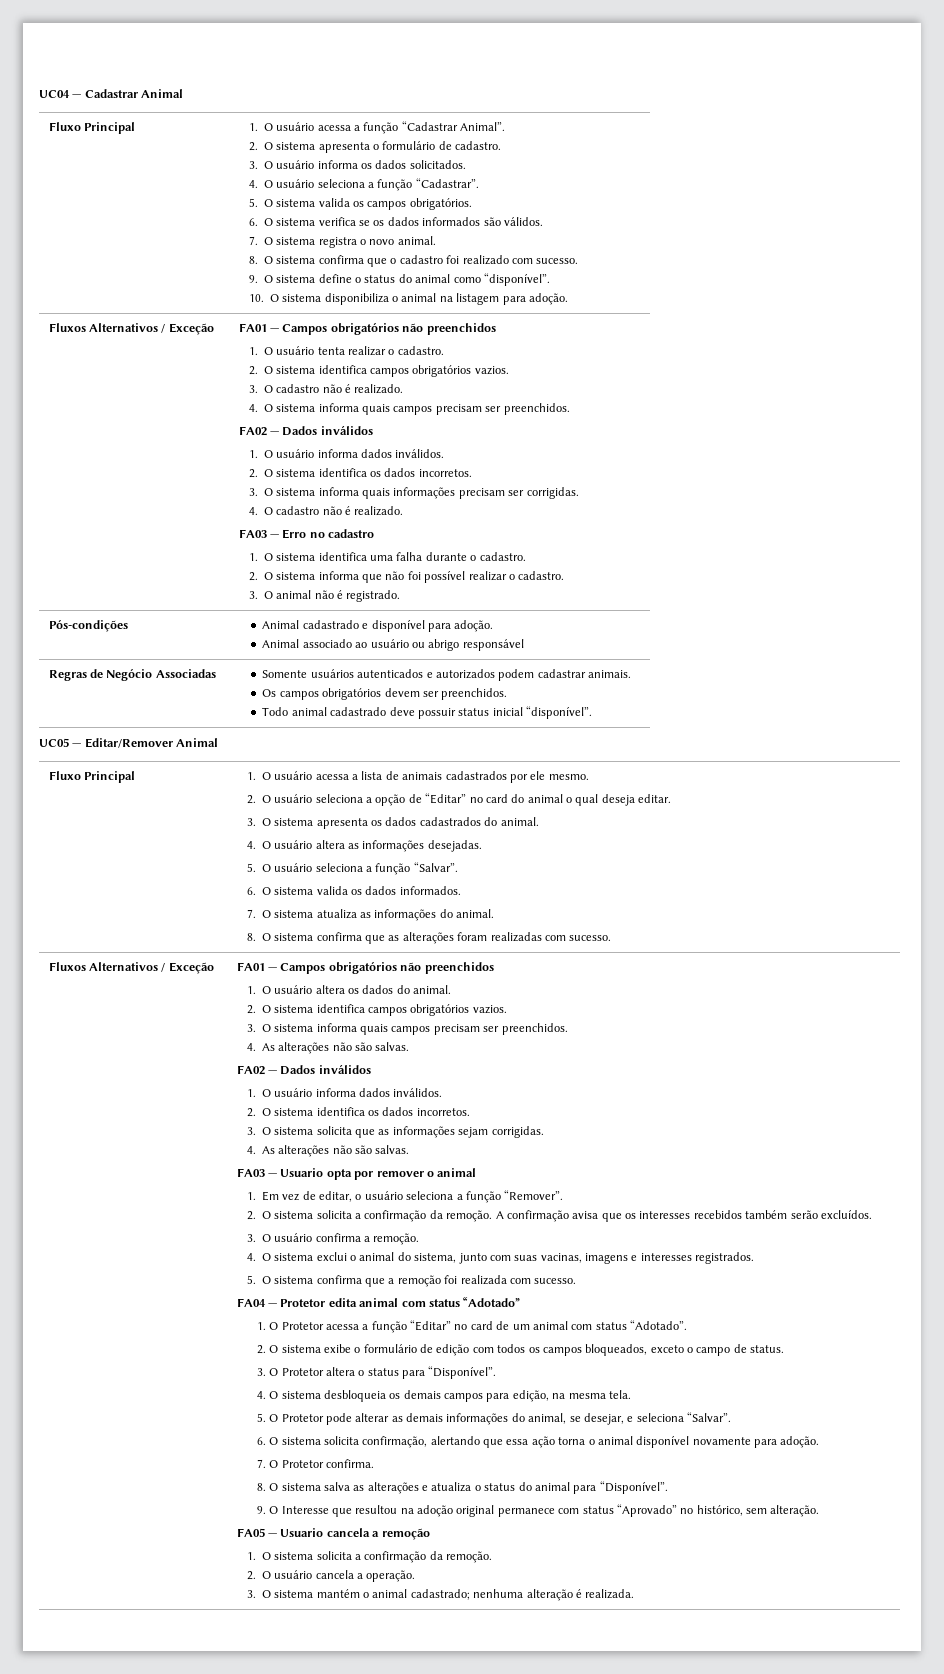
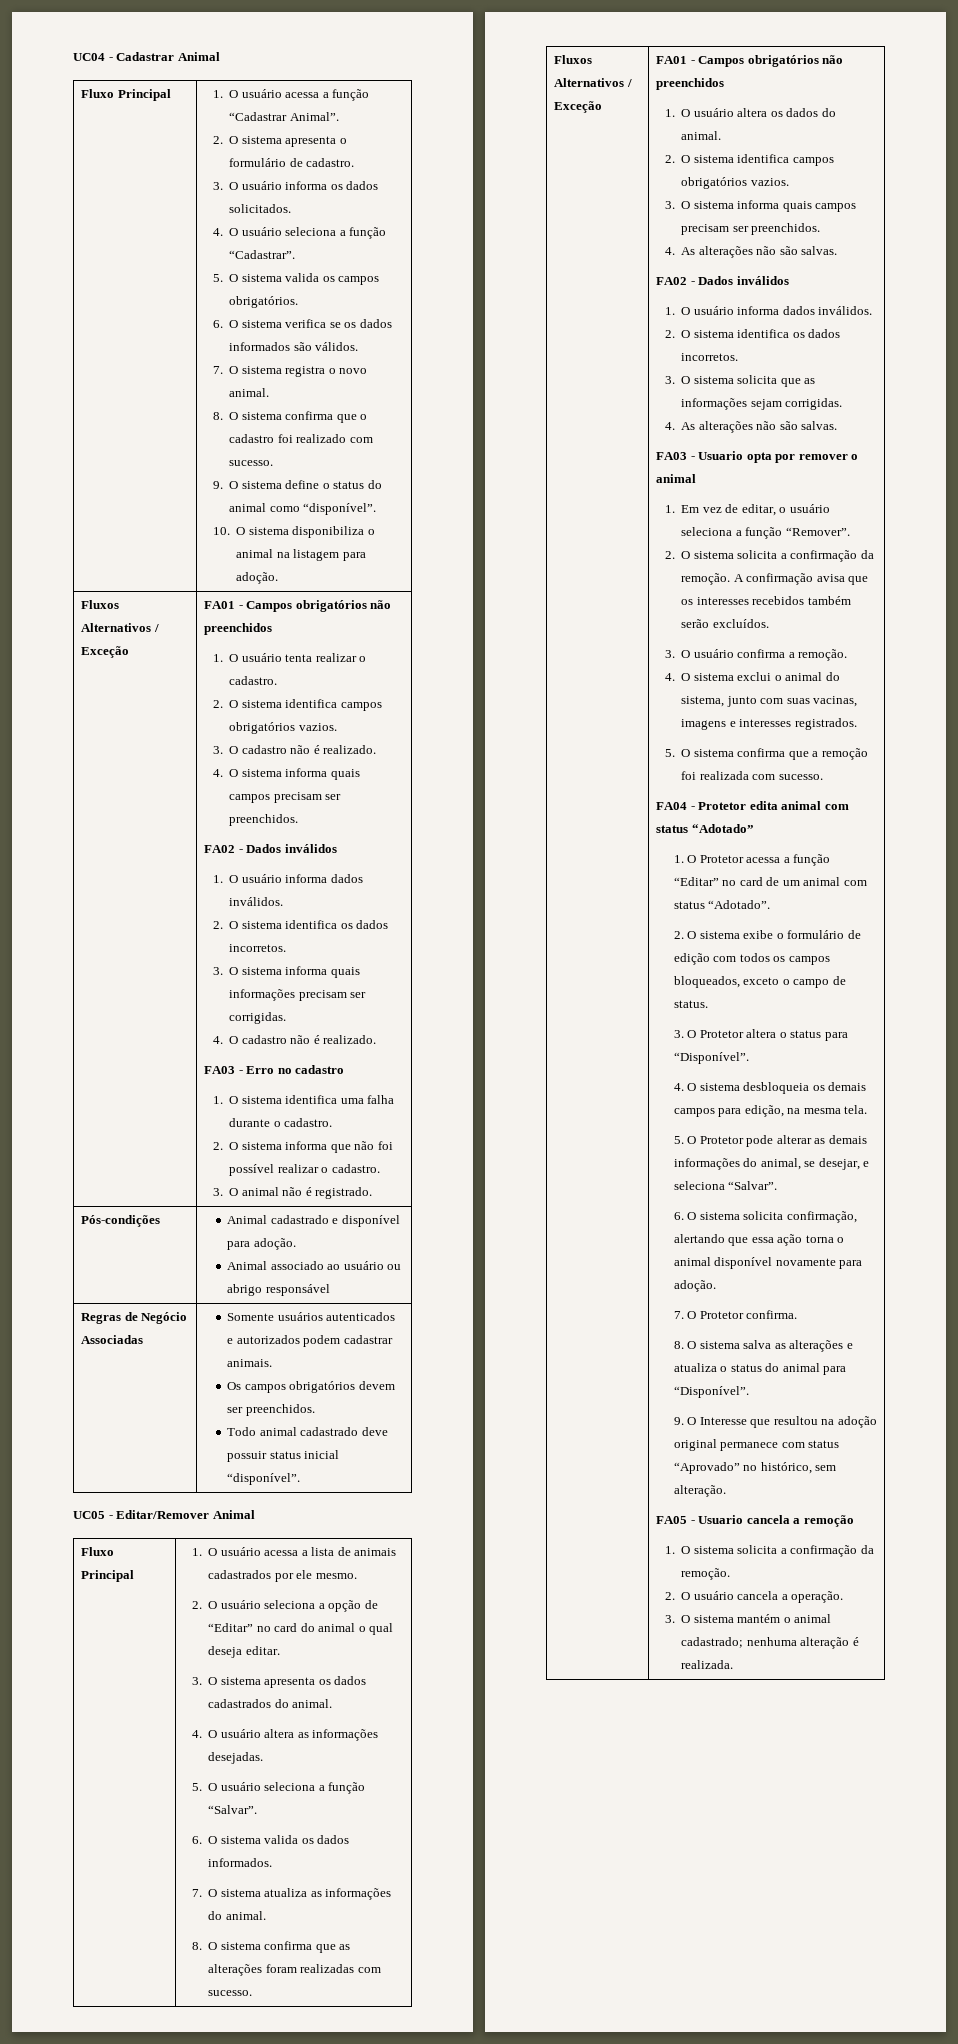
- UC04 — Cadastrar Animal
+ UC04 - Cadastrar Animal
  10. O sistema disponibiliza o animal na listagem para adoção.
- Fluxos Alternativos / Exceção | FA01 — Campos obrigatórios não preenchidos
+ Fluxos Alternativos / Exceção | FA01 - Campos obrigatórios não preenchidos
  4. O sistema informa quais campos precisam ser preenchidos.
- FA02 — Dados inválidos
+ FA02 - Dados inválidos
- FA03 — Erro no cadastro
+ FA03 - Erro no cadastro
- UC05 — Editar/Remover Animal
+ UC05 - Editar/Remover Animal
  8. O sistema confirma que as alterações foram realizadas com sucesso.
- Fluxos Alternativos / Exceção | FA01 — Campos obrigatórios não preenchidos
+ Fluxos Alternativos / Exceção | FA01 - Campos obrigatórios não preenchidos
  3. O sistema informa quais campos precisam ser preenchidos.
  4. As alterações não são salvas.
- FA02 — Dados inválidos
+ FA02 - Dados inválidos
- FA03 — Usuario opta por remover o animal
+ FA03 - Usuario opta por remover o animal
- FA04 — Protetor edita animal com status “Adotado”
+ FA04 - Protetor edita animal com status “Adotado”
- FA05 — Usuario cancela a remoção
+ FA05 - Usuario cancela a remoção

